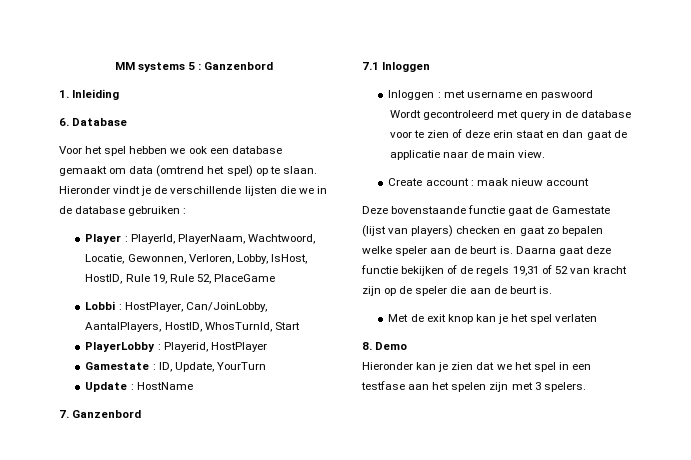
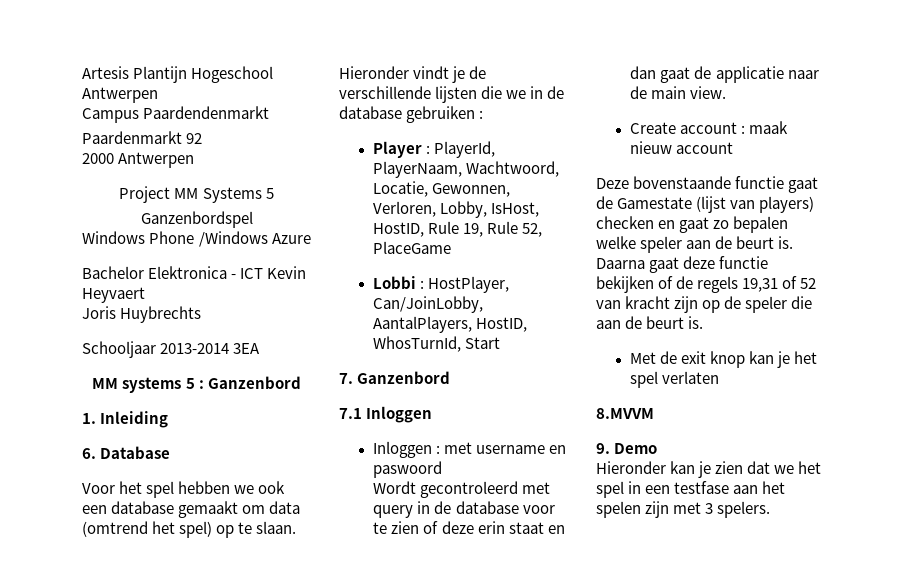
+ Artesis Plantijn Hogeschool Antwerpen
+ Campus Paardendenmarkt
+ Paardenmarkt 92
+ 2000 Antwerpen
+ Project MM Systems 5
+ Ganzenbordspel
+ Windows Phone /Windows Azure
+ Bachelor Elektronica - ICT Kevin Heyvaert
+ Joris Huybrechts
+ Schooljaar 2013-2014 3EA
- PlayerLobby : Playerid, HostPlayer
- Gamestate : ID, Update, YourTurn
- Update : HostName
- 8. Demo
+ 8.MVVM
+ 9. Demo

